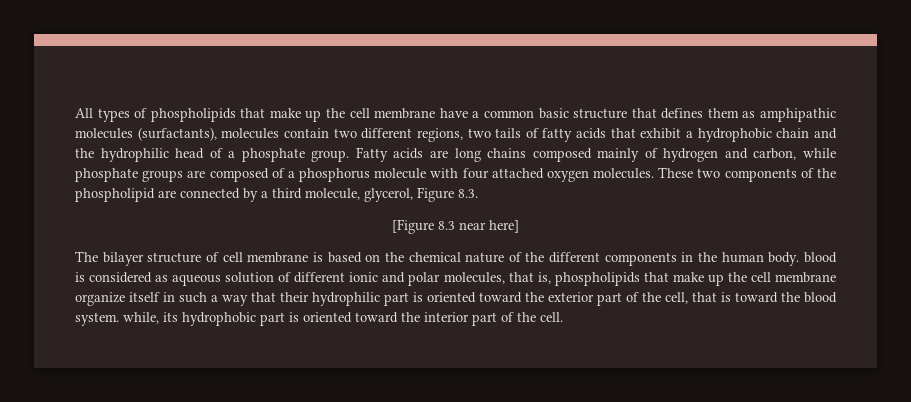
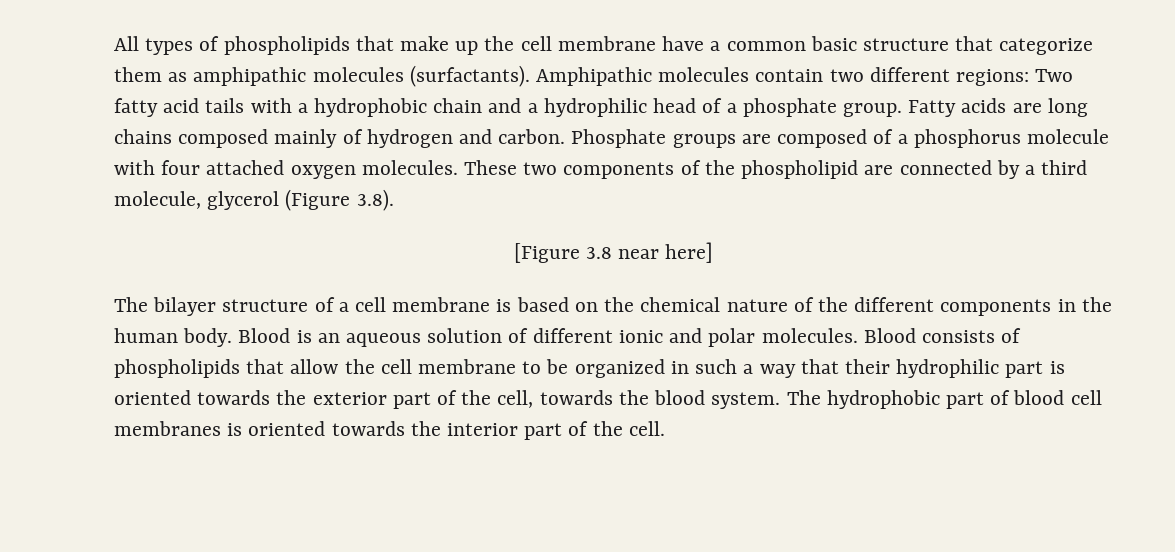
- All types of phospholipids that make up the cell membrane have a common basic structure that defines them as amphipathic molecules (surfactants), molecules contain two different regions, two tails of fatty acids that exhibit a hydrophobic chain and the hydrophilic head of a phosphate group.
+ All types of phospholipids that make up the cell membrane have a common basic structure that categorize them as amphipathic molecules (surfactants). Amphipathic molecules contain two different regions: Two fatty acid tails with a hydrophobic chain and a hydrophilic head of a phosphate group.
- Fatty acids are long chains composed mainly of hydrogen and carbon, while phosphate groups are composed of a phosphorus molecule with four attached oxygen molecules.
+ Fatty acids are long chains composed mainly of hydrogen and carbon. Phosphate groups are composed of a phosphorus molecule with four attached oxygen molecules.
- These two components of the phospholipid are connected by a third molecule, glycerol, Figure 8.3.
+ These two components of the phospholipid are connected by a third molecule, glycerol (Figure 3.8).
- [Figure 8.3 near here]
+ [Figure 3.8 near here]
- The bilayer structure of cell membrane is based on the chemical nature of the different components in the human body. blood is considered as aqueous solution of different ionic and polar molecules, that is, phospholipids that make up the cell membrane organize itself in such a way that their hydrophilic part is oriented toward the exterior part of the cell, that is toward the blood system. while, its hydrophobic part is oriented toward the interior part of the cell.
+ The bilayer structure of a cell membrane is based on the chemical nature of the different components in the human body. Blood is an aqueous solution of different ionic and polar molecules. Blood consists of phospholipids that allow the cell membrane to be organized in such a way that their hydrophilic part is oriented towards the exterior part of the cell, towards the blood system. The hydrophobic part of blood cell membranes is oriented towards the interior part of the cell.

